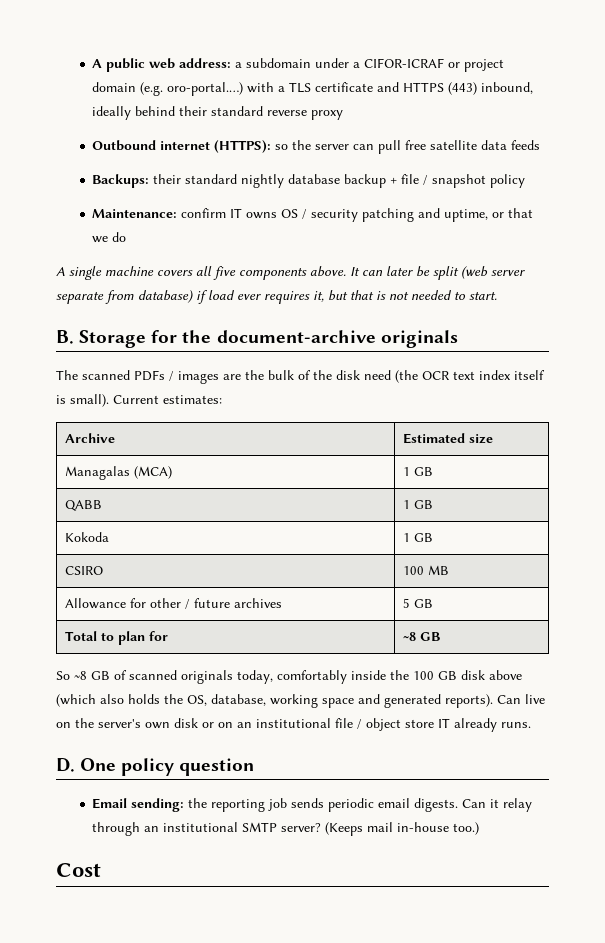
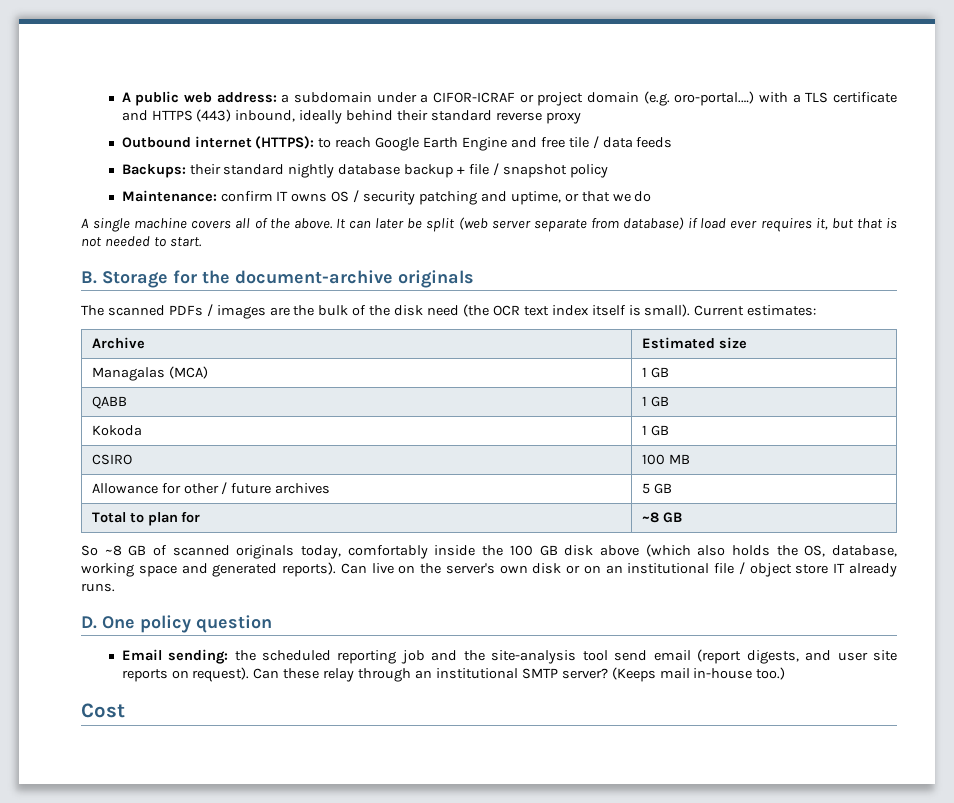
- Outbound internet (HTTPS): so the server can pull free satellite data feeds
+ Outbound internet (HTTPS): to reach Google Earth Engine and free tile / data feeds
- A single machine covers all five components above.
+ A single machine covers all of the above.
- Email sending: the reporting job sends periodic email digests. Can it relay through an institutional SMTP server?
+ Email sending: the scheduled reporting job and the site-analysis tool send email (report digests, and user site reports on request). Can these relay through an institutional SMTP server?

